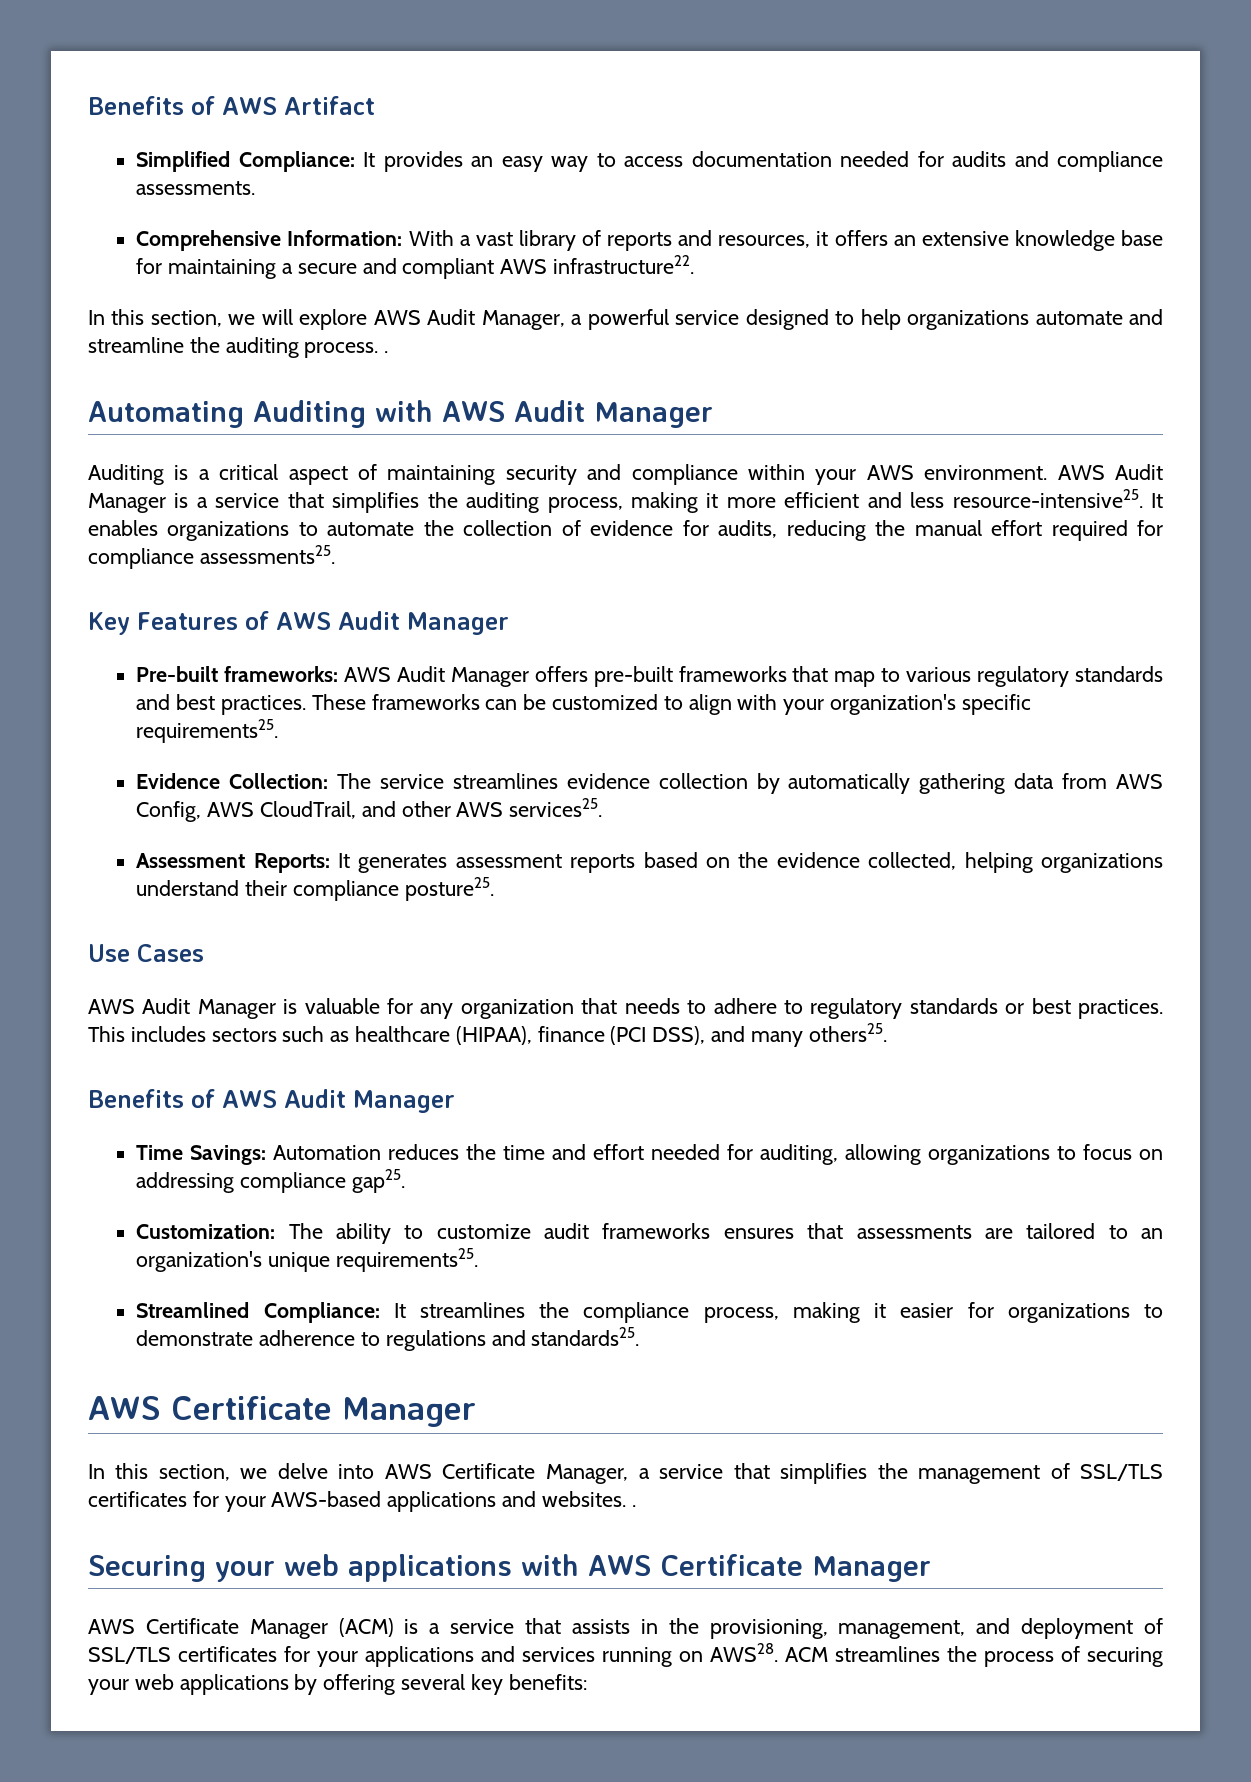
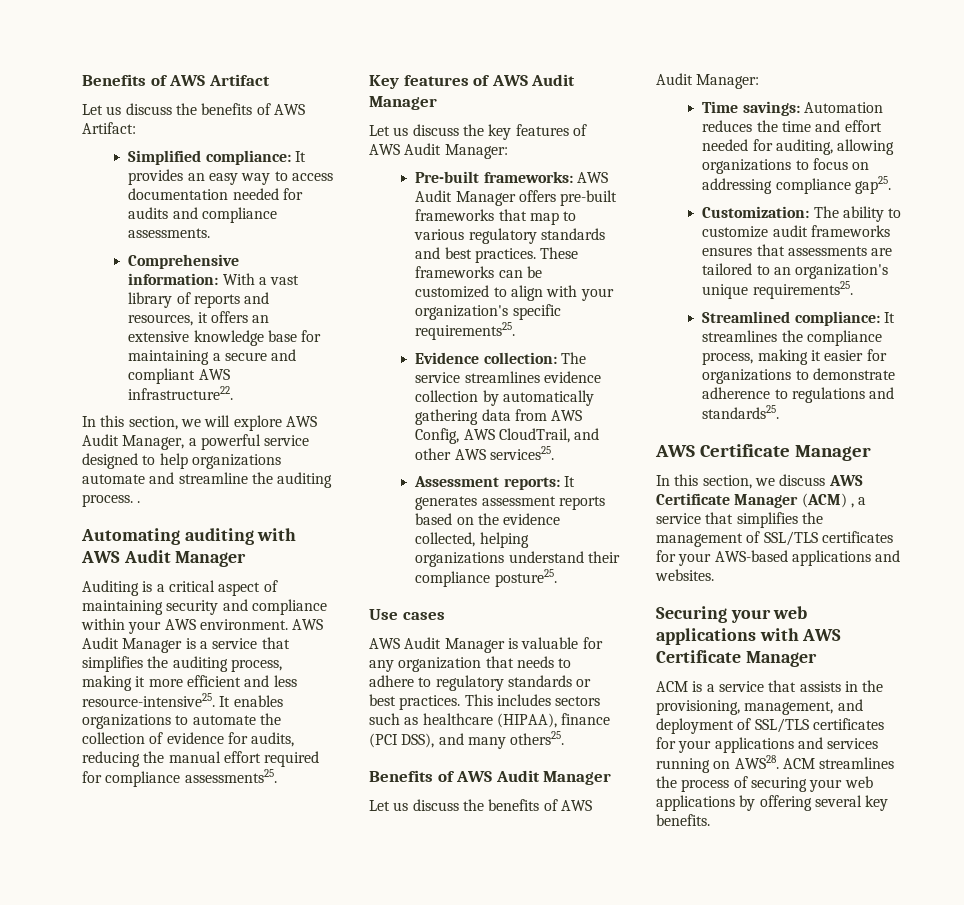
+ Let us discuss the benefits of AWS Artifact:
- Simplified Compliance: It provides an easy way to access documentation needed for audits and compliance assessments.
+ Simplified compliance: It provides an easy way to access documentation needed for audits and compliance assessments.
- Comprehensive Information: With a vast library of reports and resources, it offers an extensive knowledge base for maintaining a secure and compliant AWS infrastructure22.
+ Comprehensive information: With a vast library of reports and resources, it offers an extensive knowledge base for maintaining a secure and compliant AWS infrastructure22.
- Automating Auditing with AWS Audit Manager
+ Automating auditing with AWS Audit Manager
- Key Features of AWS Audit Manager
+ Key features of AWS Audit Manager
+ Let us discuss the key features of AWS Audit Manager:
- Evidence Collection: The service streamlines evidence collection by automatically gathering data from AWS Config, AWS CloudTrail, and other AWS services25.
+ Evidence collection: The service streamlines evidence collection by automatically gathering data from AWS Config, AWS CloudTrail, and other AWS services25.
- Assessment Reports: It generates assessment reports based on the evidence collected, helping organizations understand their compliance posture25.
+ Assessment reports: It generates assessment reports based on the evidence collected, helping organizations understand their compliance posture25.
- Use Cases
+ Use cases
+ Let us discuss the benefits of AWS Audit Manager:
- Time Savings: Automation reduces the time and effort needed for auditing, allowing organizations to focus on addressing compliance gap25.
+ Time savings: Automation reduces the time and effort needed for auditing, allowing organizations to focus on addressing compliance gap25.
- Streamlined Compliance: It streamlines the compliance process, making it easier for organizations to demonstrate adherence to regulations and standards25.
+ Streamlined compliance: It streamlines the compliance process, making it easier for organizations to demonstrate adherence to regulations and standards25.
- In this section, we delve into AWS Certificate Manager, a service that simplifies the management of SSL/TLS certificates for your AWS-based applications and websites. .
+ In this section, we discuss AWS Certificate Manager (ACM) , a service that simplifies the management of SSL/TLS certificates for your AWS-based applications and websites.
- AWS Certificate Manager (ACM) is a service that assists in the provisioning, management, and deployment of SSL/TLS certificates for your applications and services running on AWS28.
+ ACM is a service that assists in the provisioning, management, and deployment of SSL/TLS certificates for your applications and services running on AWS28.
- ACM streamlines the process of securing your web applications by offering several key benefits:
+ ACM streamlines the process of securing your web applications by offering several key benefits.

